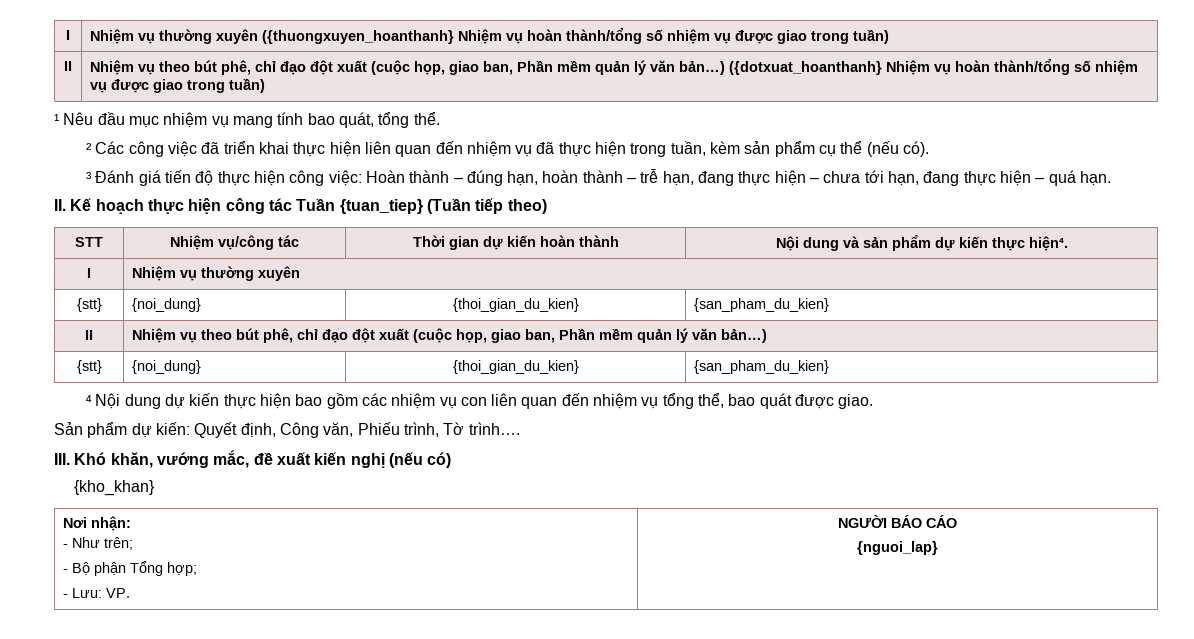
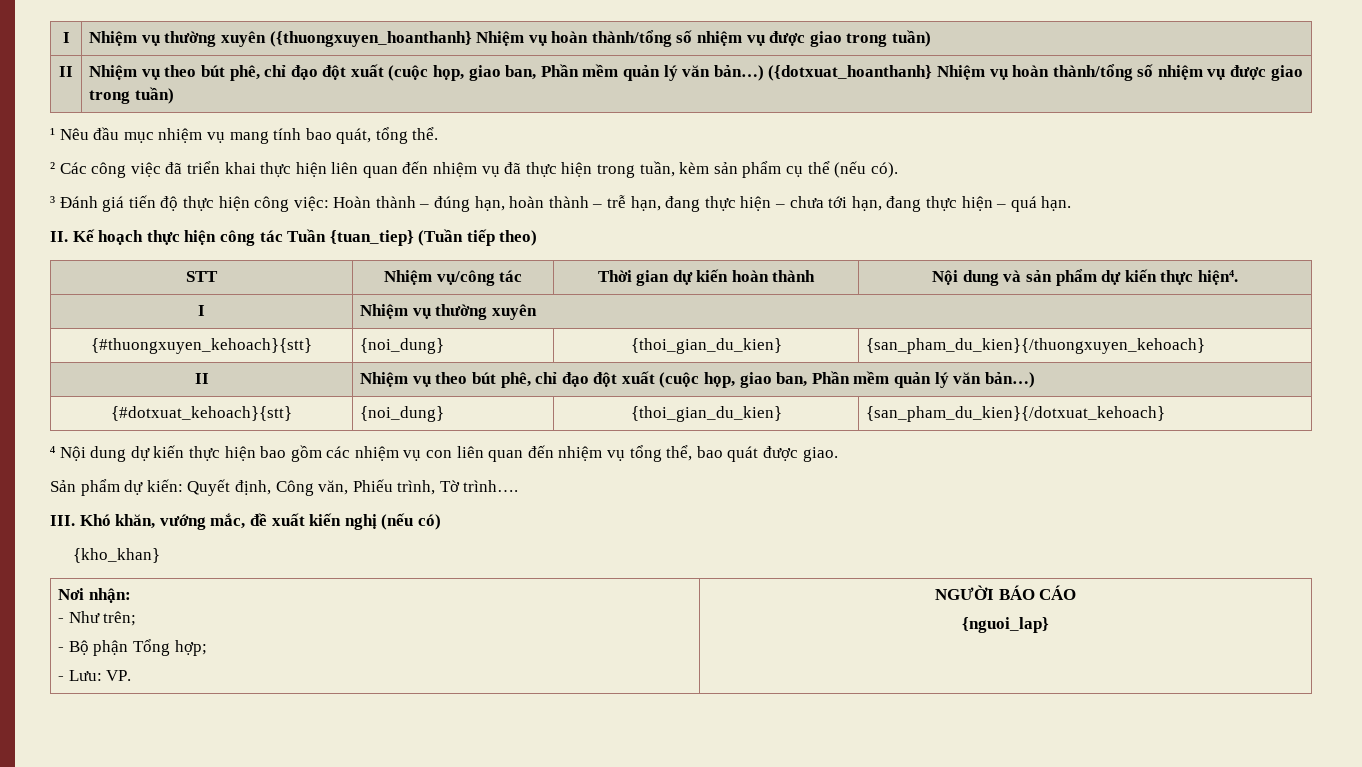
  STT | Nhiệm vụ/công tác | Thời gian dự kiến hoàn thành | Nội dung và sản phẩm dự kiến thực hiện⁴.
  I | Nhiệm vụ thường xuyên
- {stt} | {noi_dung} | {thoi_gian_du_kien} | {san_pham_du_kien}
+ {#thuongxuyen_kehoach}{stt} | {noi_dung} | {thoi_gian_du_kien} | {san_pham_du_kien}{/thuongxuyen_kehoach}
  II | Nhiệm vụ theo bút phê, chỉ đạo đột xuất (cuộc họp, giao ban, Phần mềm quản lý văn bản…)
- {stt} | {noi_dung} | {thoi_gian_du_kien} | {san_pham_du_kien}
+ {#dotxuat_kehoach}{stt} | {noi_dung} | {thoi_gian_du_kien} | {san_pham_du_kien}{/dotxuat_kehoach}

